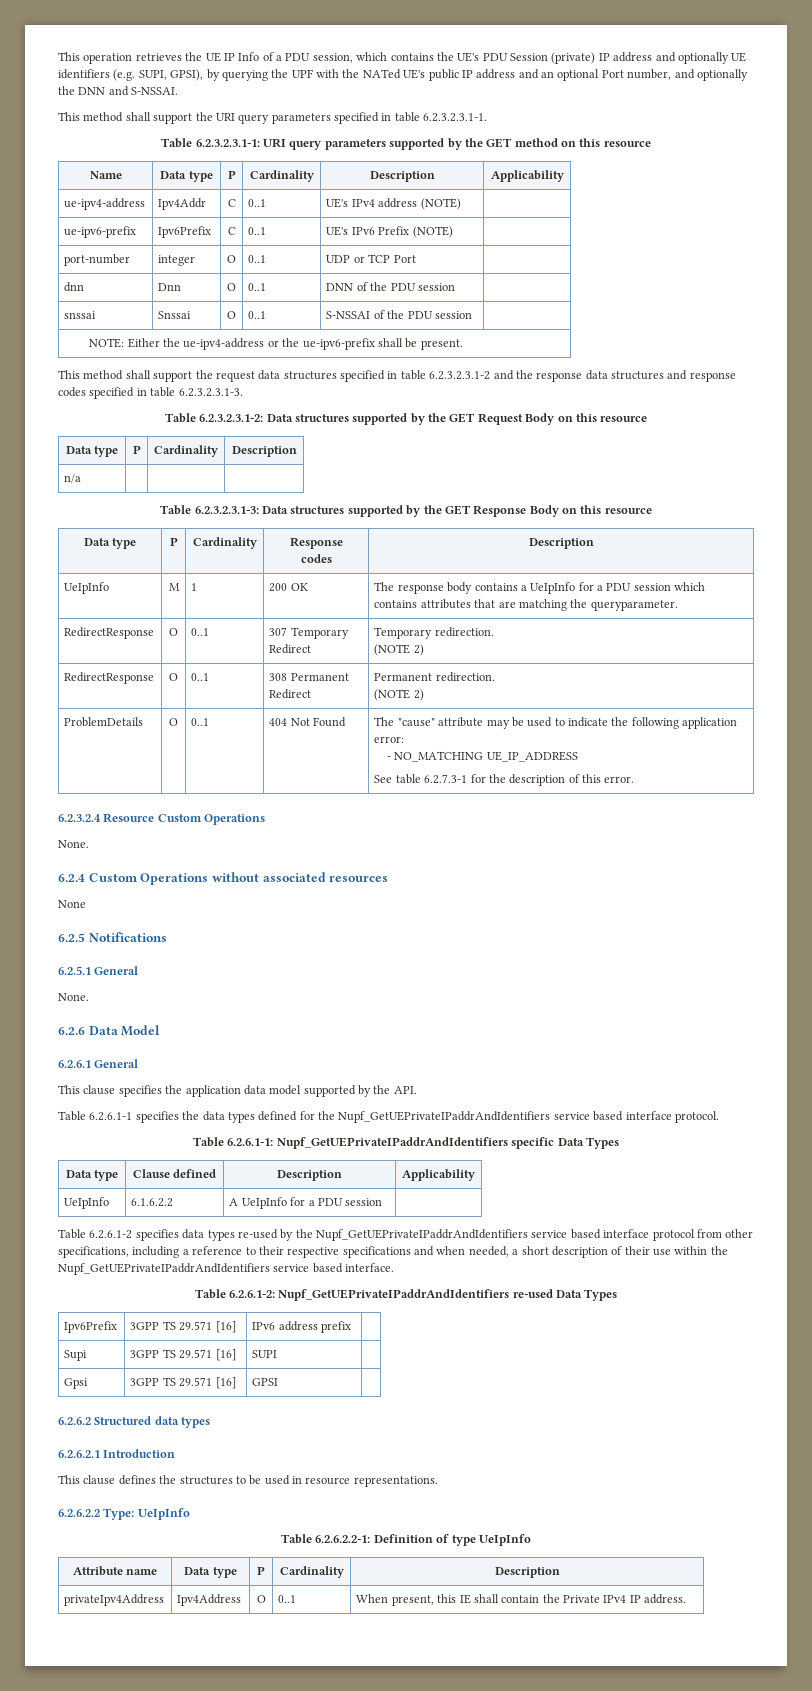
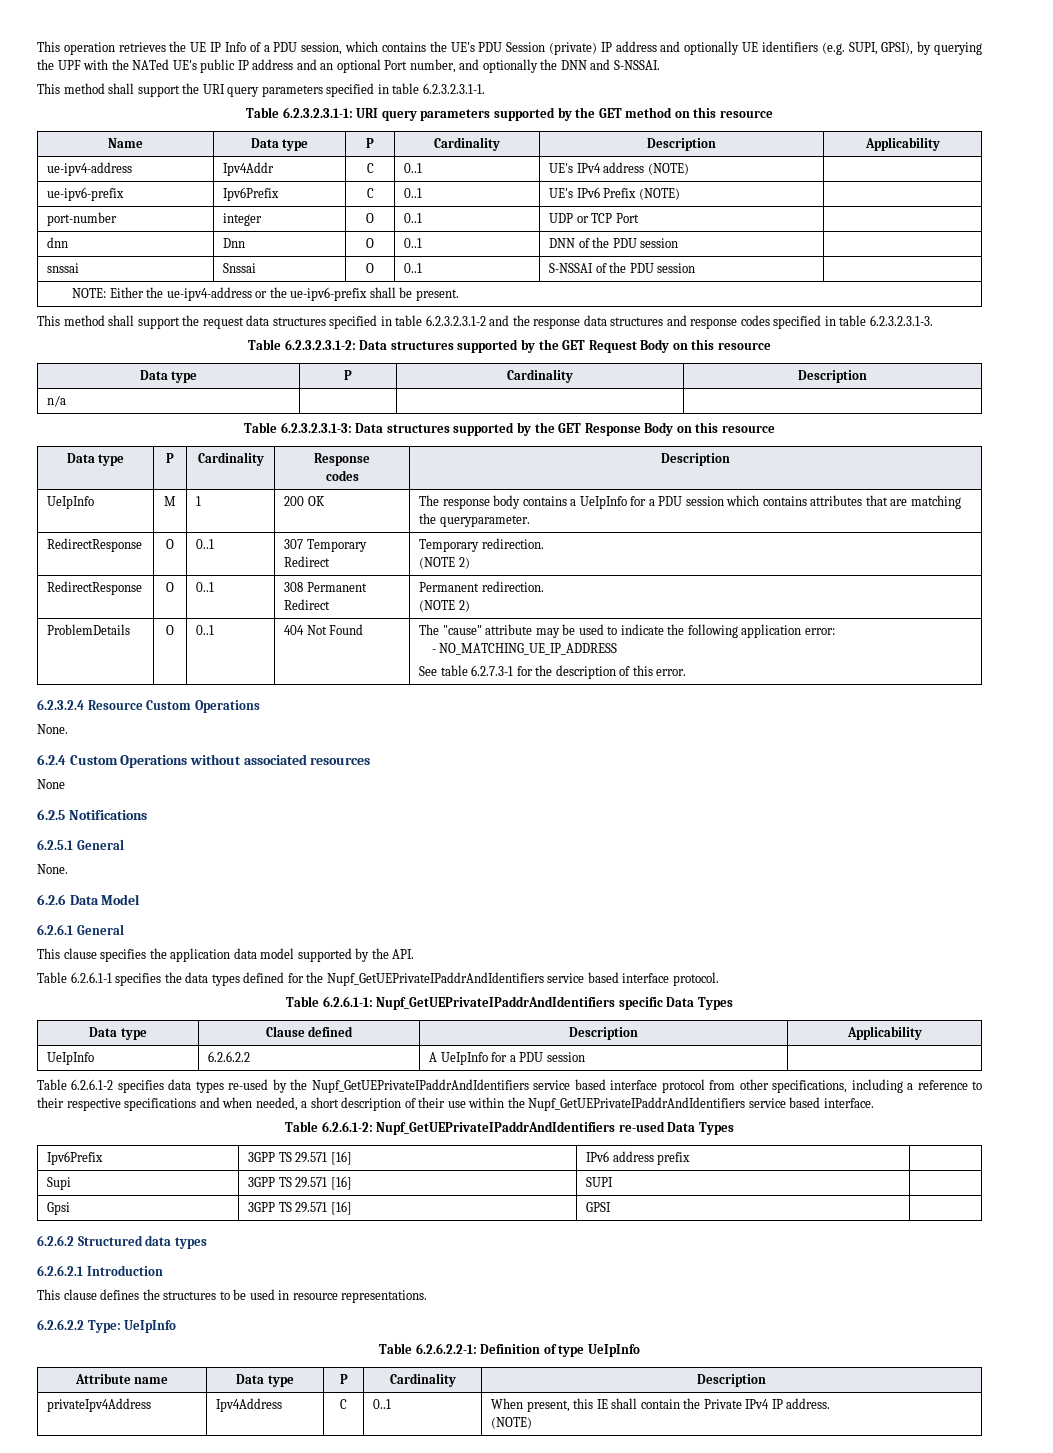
  ProblemDetails | O | 0..1 | 404 Not Found | The "cause" attribute may be used to indicate the following application error:
- - NO_MATCHING UE_IP_ADDRESS
+ - NO_MATCHING_UE_IP_ADDRESS
- UeIpInfo | 6.1.6.2.2 | A UeIpInfo for a PDU session |
+ UeIpInfo | 6.2.6.2.2 | A UeIpInfo for a PDU session |
- privateIpv4Address | Ipv4Address | O | 0..1 | When present, this IE shall contain the Private IPv4 IP address.
+ privateIpv4Address | Ipv4Address | C | 0..1 | When present, this IE shall contain the Private IPv4 IP address.
+ (NOTE)

